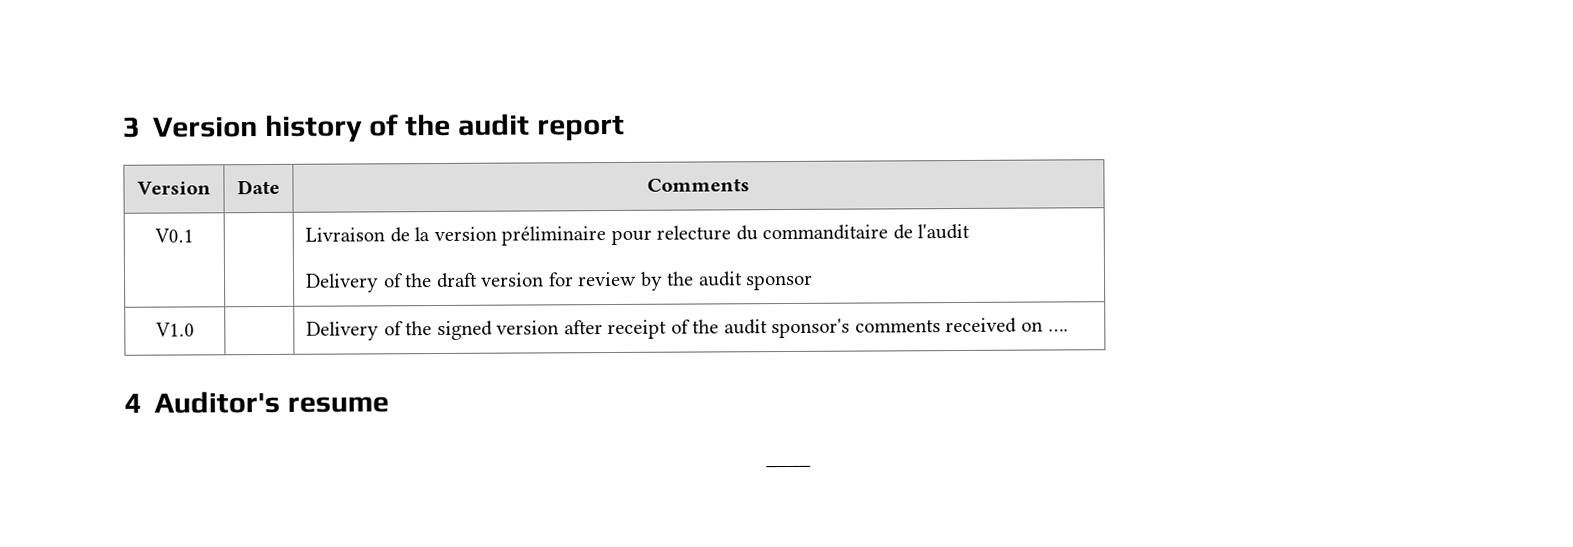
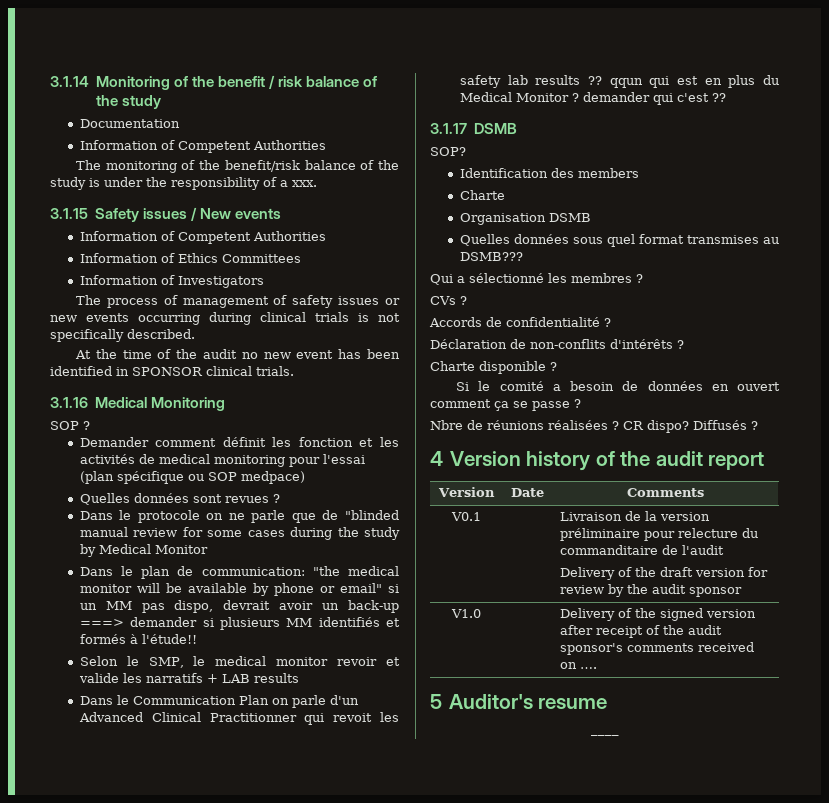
- 3 Version history of the audit report
+ 3.1.14 Monitoring of the benefit / risk balance of the study
+ Documentation
+ Information of Competent Authorities
+ The monitoring of the benefit/risk balance of the study is under the responsibility of a xxx.
+ 3.1.15 Safety issues / New events
+ Information of Competent Authorities
+ Information of Ethics Committees
+ Information of Investigators
+ The process of management of safety issues or new events occurring during clinical trials is not specifically described.
+ At the time of the audit no new event has been identified in SPONSOR clinical trials.
+ 3.1.16 Medical Monitoring
+ SOP ?
+ Demander comment définit les fonction et les activités de medical monitoring pour l'essai (plan spécifique ou SOP medpace)
+ Quelles données sont revues ?
+ Dans le protocole on ne parle que de "blinded manual review for some cases during the study by Medical Monitor
+ Dans le plan de communication: "the medical monitor will be available by phone or email" si un MM pas dispo, devrait avoir un back-up ===> demander si plusieurs MM identifiés et formés à l'étude!!
+ Selon le SMP, le medical monitor revoir et valide les narratifs + LAB results
+ Dans le Communication Plan on parle d'un Advanced Clinical Practitionner qui revoit les safety lab results ?? qqun qui est en plus du Medical Monitor ? demander qui c'est ??
+ 3.1.17 DSMB
+ SOP?
+ Identification des members
+ Charte
+ Organisation DSMB
+ Quelles données sous quel format transmises au DSMB???
+ Qui a sélectionné les membres ?
+ CVs ?
+ Accords de confidentialité ?
+ Déclaration de non-conflits d'intérêts ?
+ Charte disponible ?
+ Si le comité a besoin de données en ouvert comment ça se passe ?
+ Nbre de réunions réalisées ? CR dispo? Diffusés ?
+ 4 Version history of the audit report
- 4 Auditor's resume
+ 5 Auditor's resume

